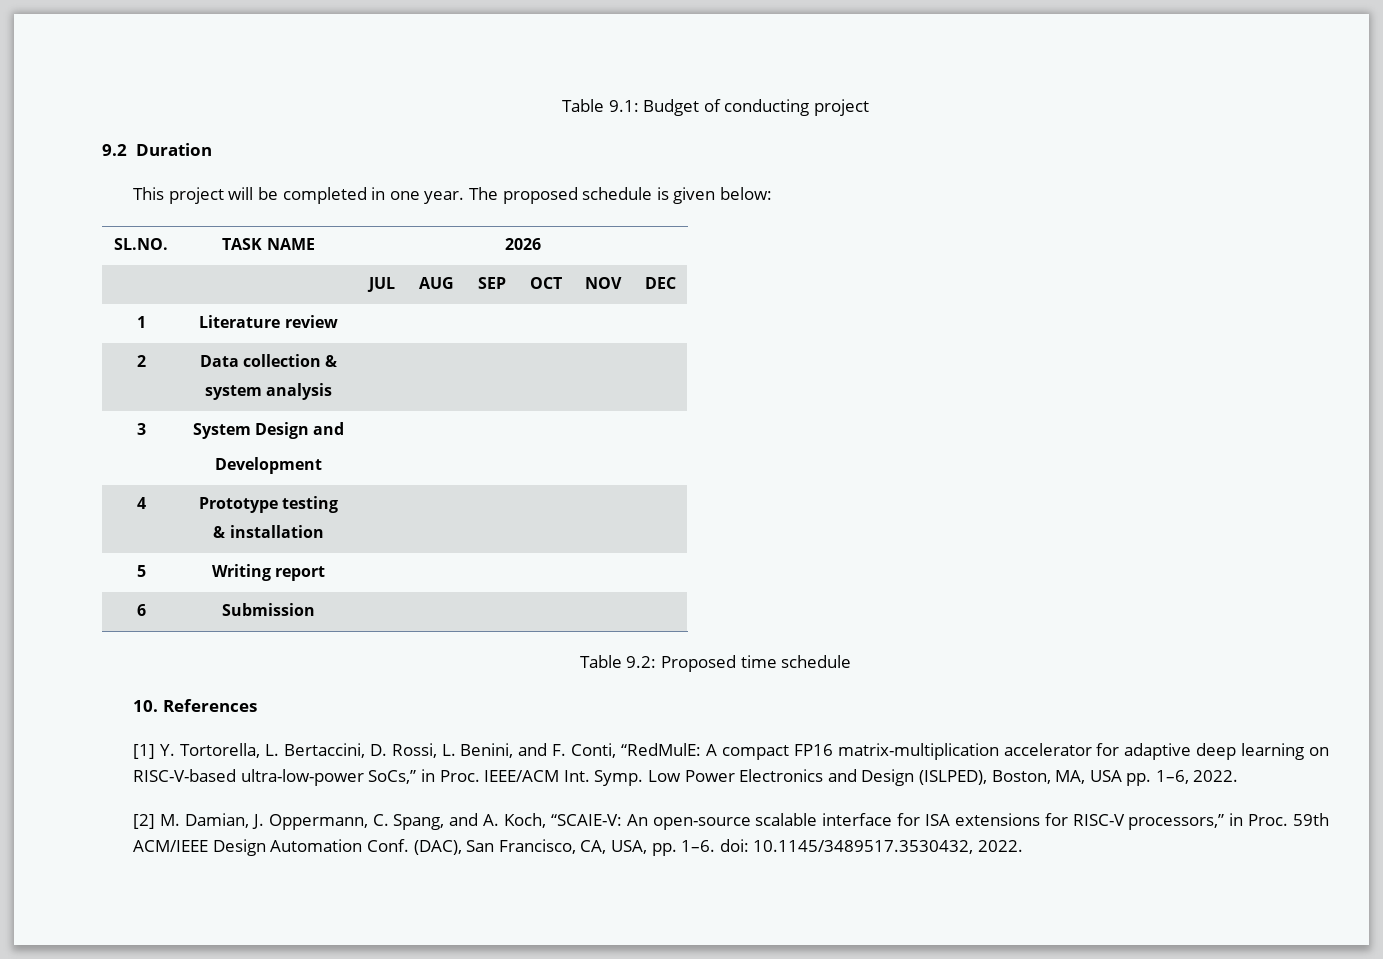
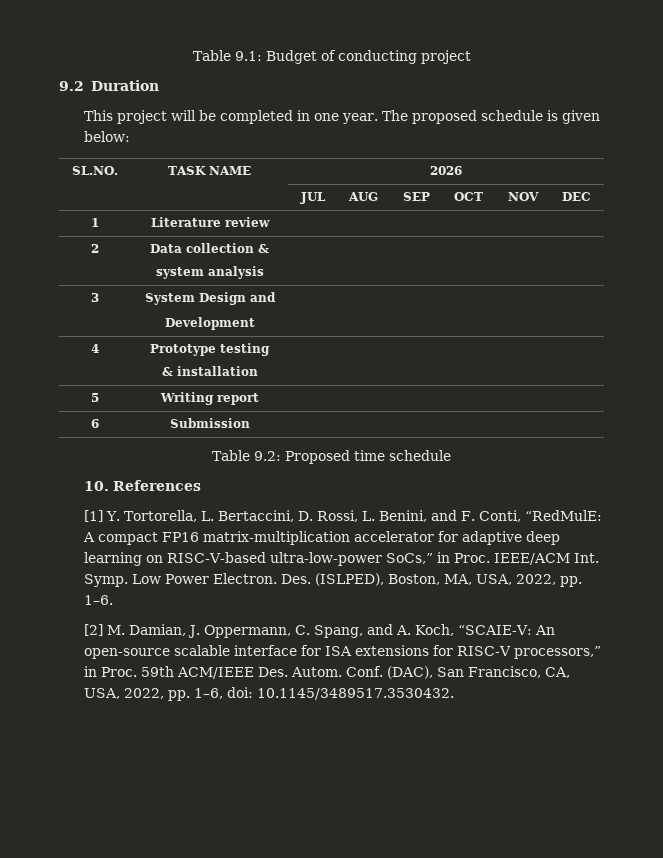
- Low Power Electronics and Design (ISLPED), Boston, MA, USA pp. 1–6, 2022.
+ Low Power Electron. Des. (ISLPED), Boston, MA, USA, 2022, pp. 1–6.
- 59th ACM/IEEE Design Automation Conf.
+ 59th ACM/IEEE Des. Autom. Conf.
- (DAC), San Francisco, CA, USA, pp. 1–6. doi: 10.1145/3489517.3530432, 2022.
+ (DAC), San Francisco, CA, USA, 2022, pp. 1–6, doi: 10.1145/3489517.3530432.

